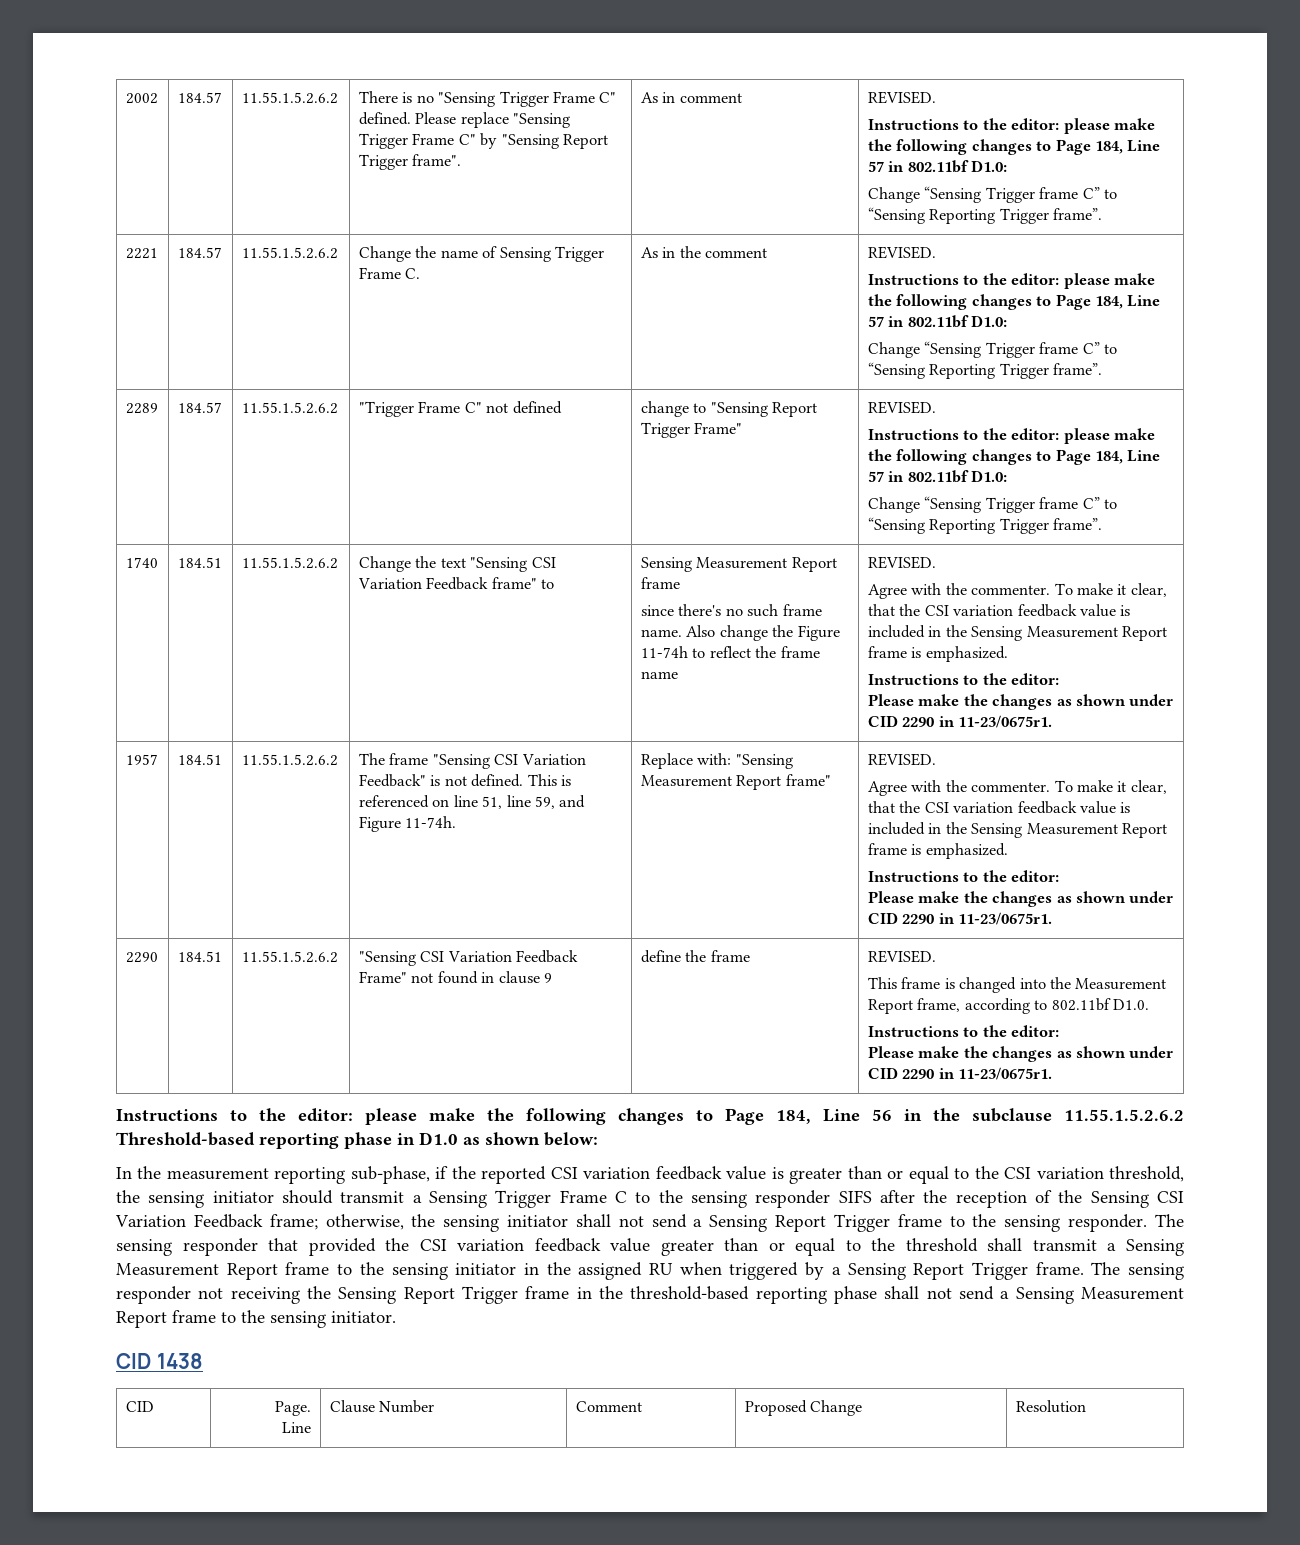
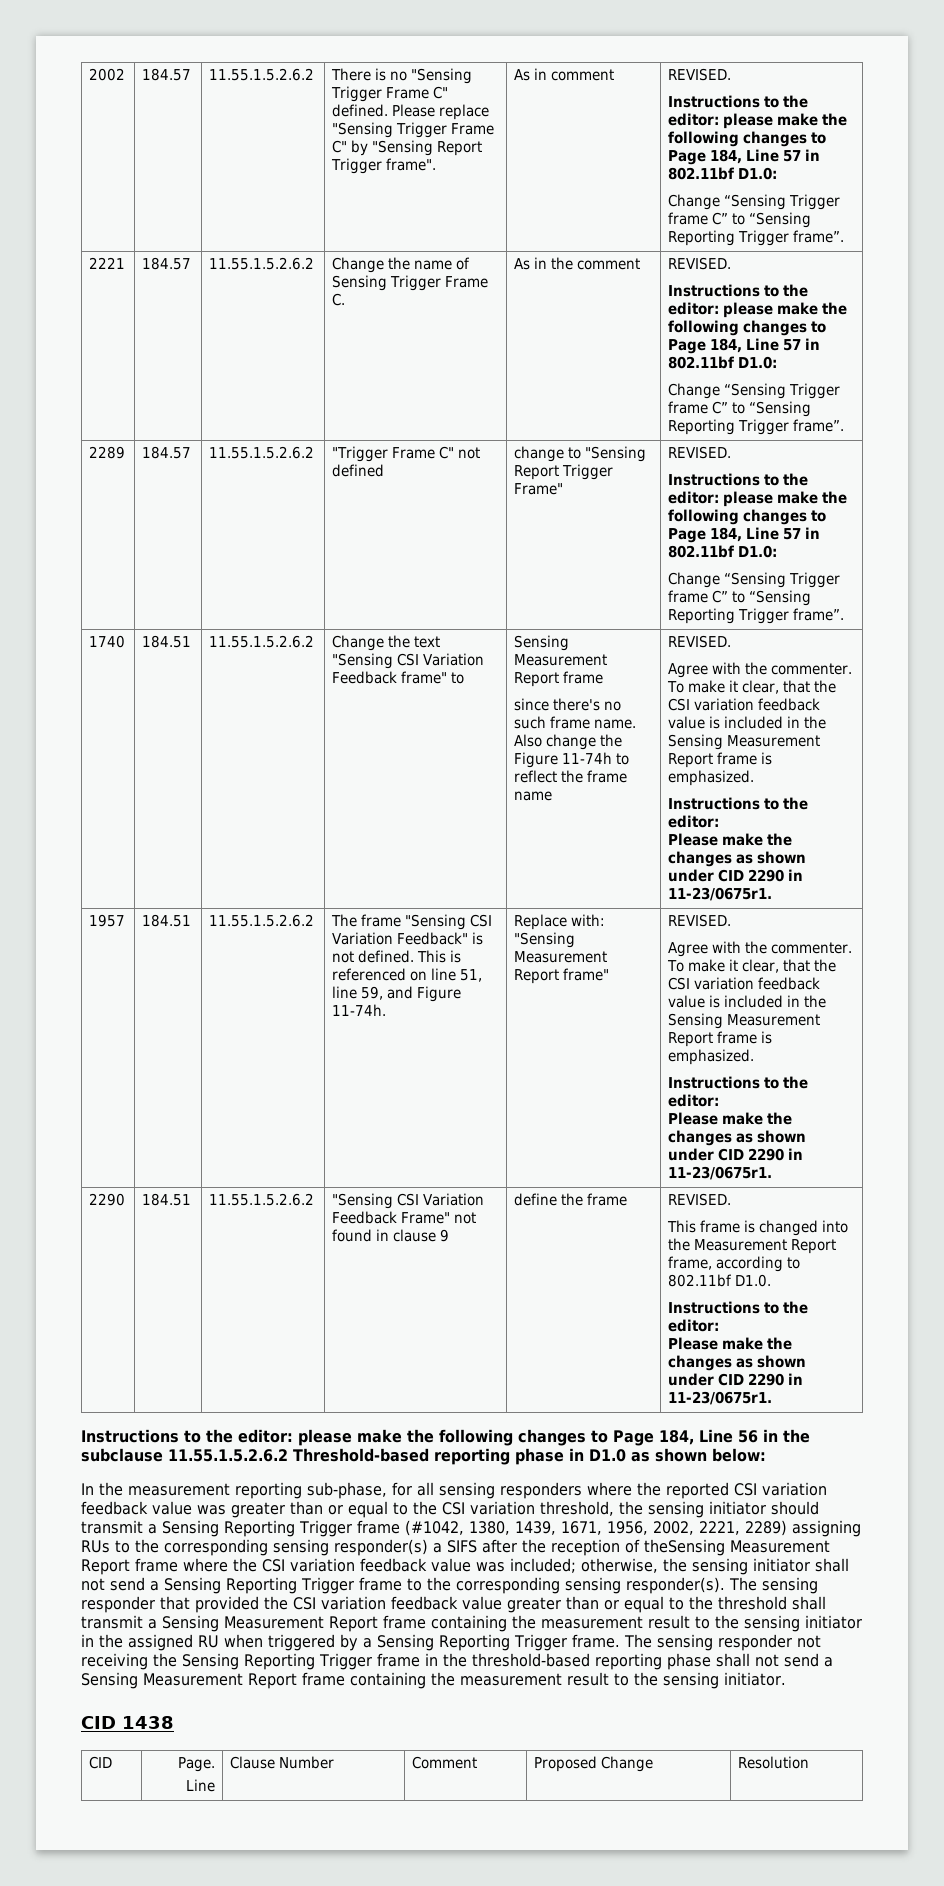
- In the measurement reporting sub-phase, if the reported CSI variation feedback value is greater than or equal to the CSI variation threshold, the sensing initiator should transmit a Sensing Trigger Frame C to the sensing responder SIFS after the reception of the Sensing CSI Variation Feedback frame; otherwise, the sensing initiator shall not send a Sensing Report Trigger frame to the sensing responder.
+ In the measurement reporting sub-phase, for all sensing responders where the reported CSI variation feedback value was greater than or equal to the CSI variation threshold, the sensing initiator should transmit a Sensing Reporting Trigger frame (#1042, 1380, 1439, 1671, 1956, 2002, 2221, 2289) assigning RUs to the corresponding sensing responder(s) a SIFS after the reception of theSensing Measurement Report frame where the CSI variation feedback value was included; otherwise, the sensing initiator shall not send a Sensing Reporting Trigger frame to the corresponding sensing responder(s).
- The sensing responder that provided the CSI variation feedback value greater than or equal to the threshold shall transmit a Sensing Measurement Report frame to the sensing initiator in the assigned RU when triggered by a Sensing Report Trigger frame.
+ The sensing responder that provided the CSI variation feedback value greater than or equal to the threshold shall transmit a Sensing Measurement Report frame containing the measurement result to the sensing initiator in the assigned RU when triggered by a Sensing Reporting Trigger frame.
- The sensing responder not receiving the Sensing Report Trigger frame in the threshold-based reporting phase shall not send a Sensing Measurement Report frame to the sensing initiator.
+ The sensing responder not receiving the Sensing Reporting Trigger frame in the threshold-based reporting phase shall not send a Sensing Measurement Report frame containing the measurement result to the sensing initiator.

